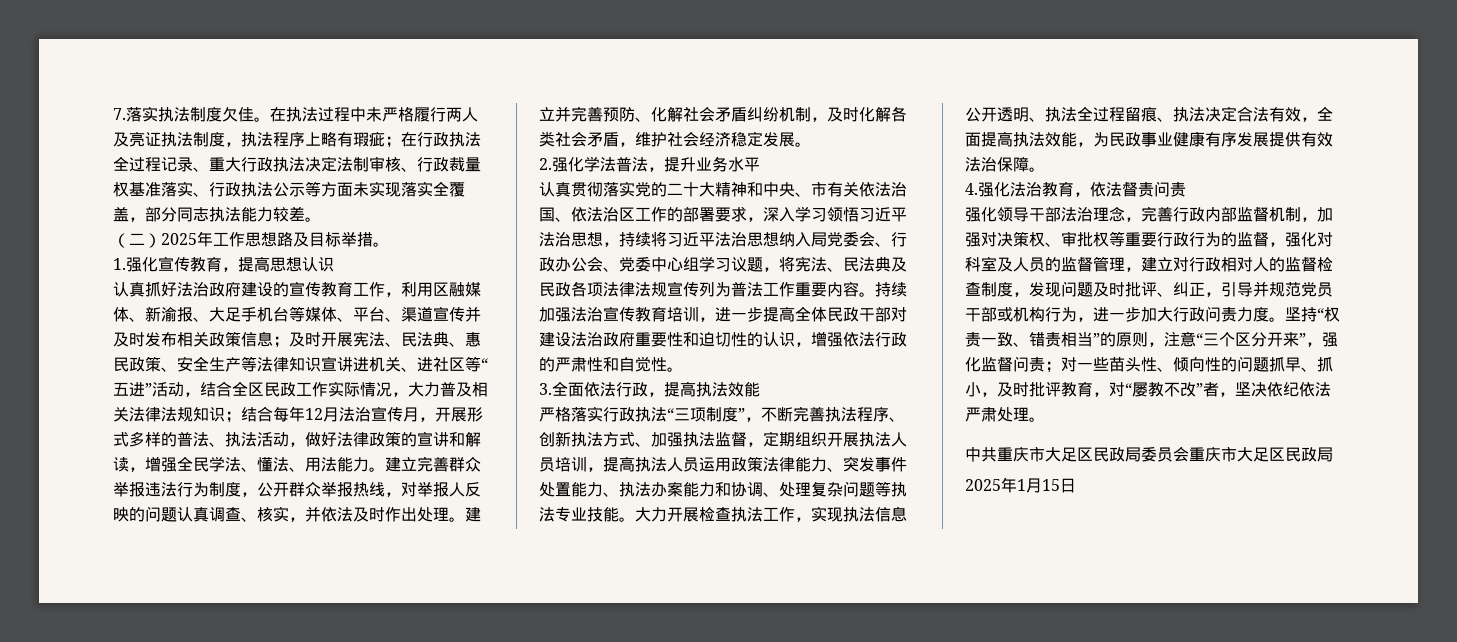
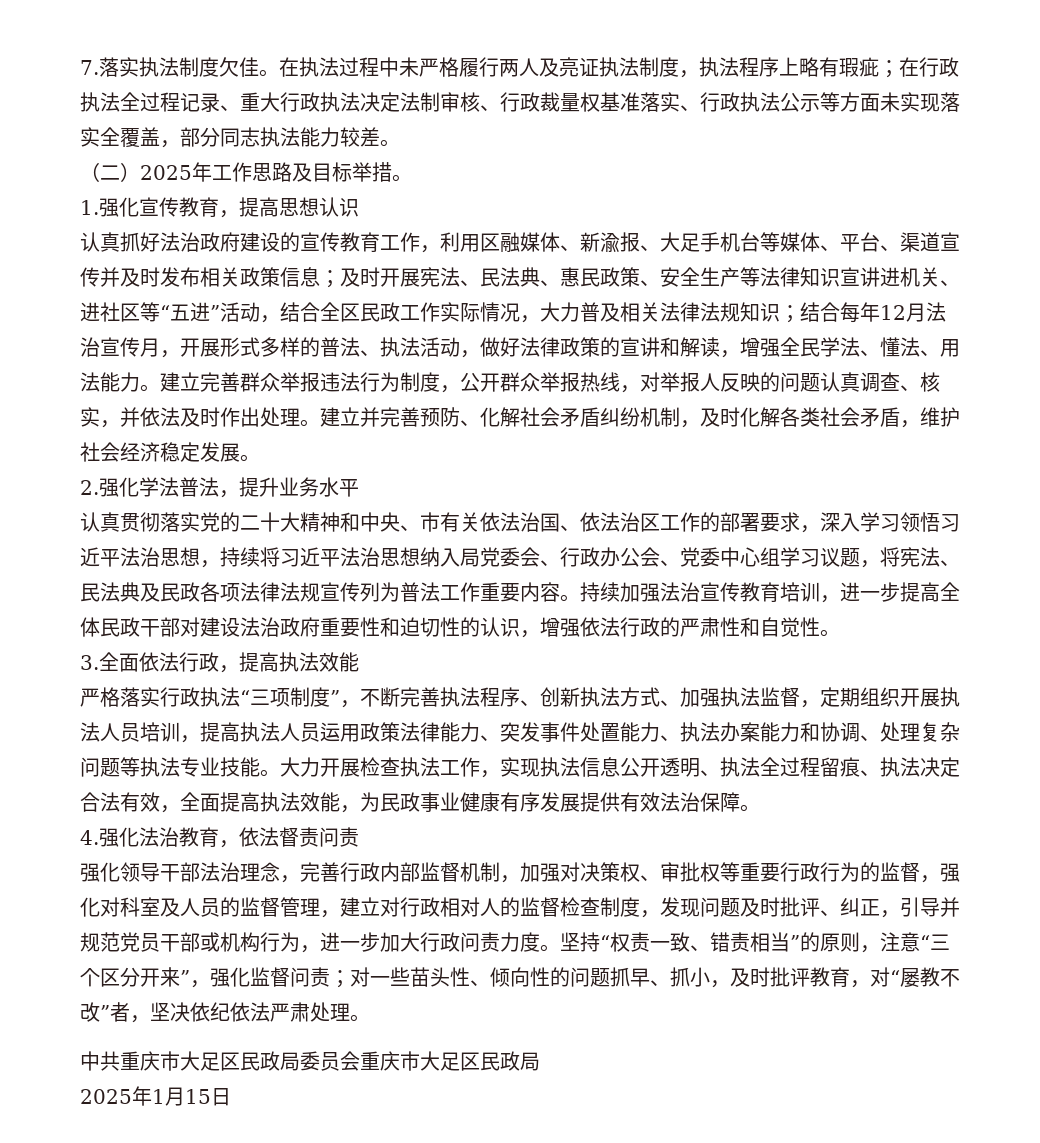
- （二）2025年工作思想路及目标举措。
+ （二）2025年工作思路及目标举措。

